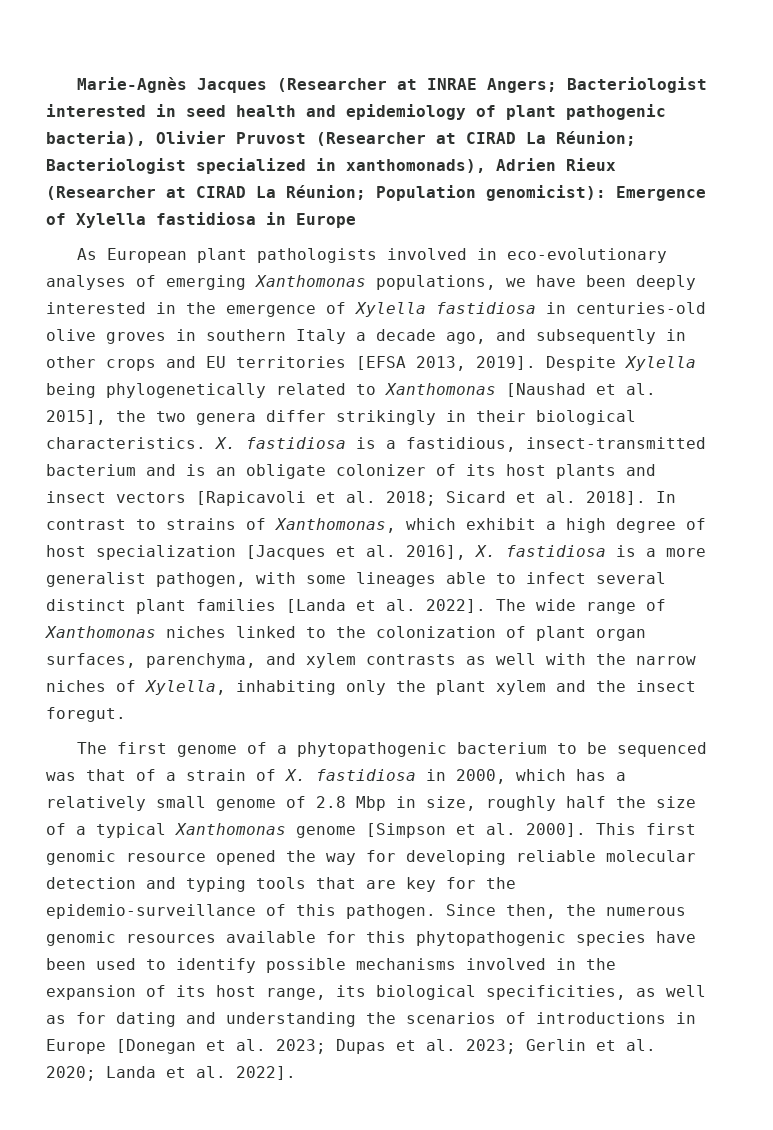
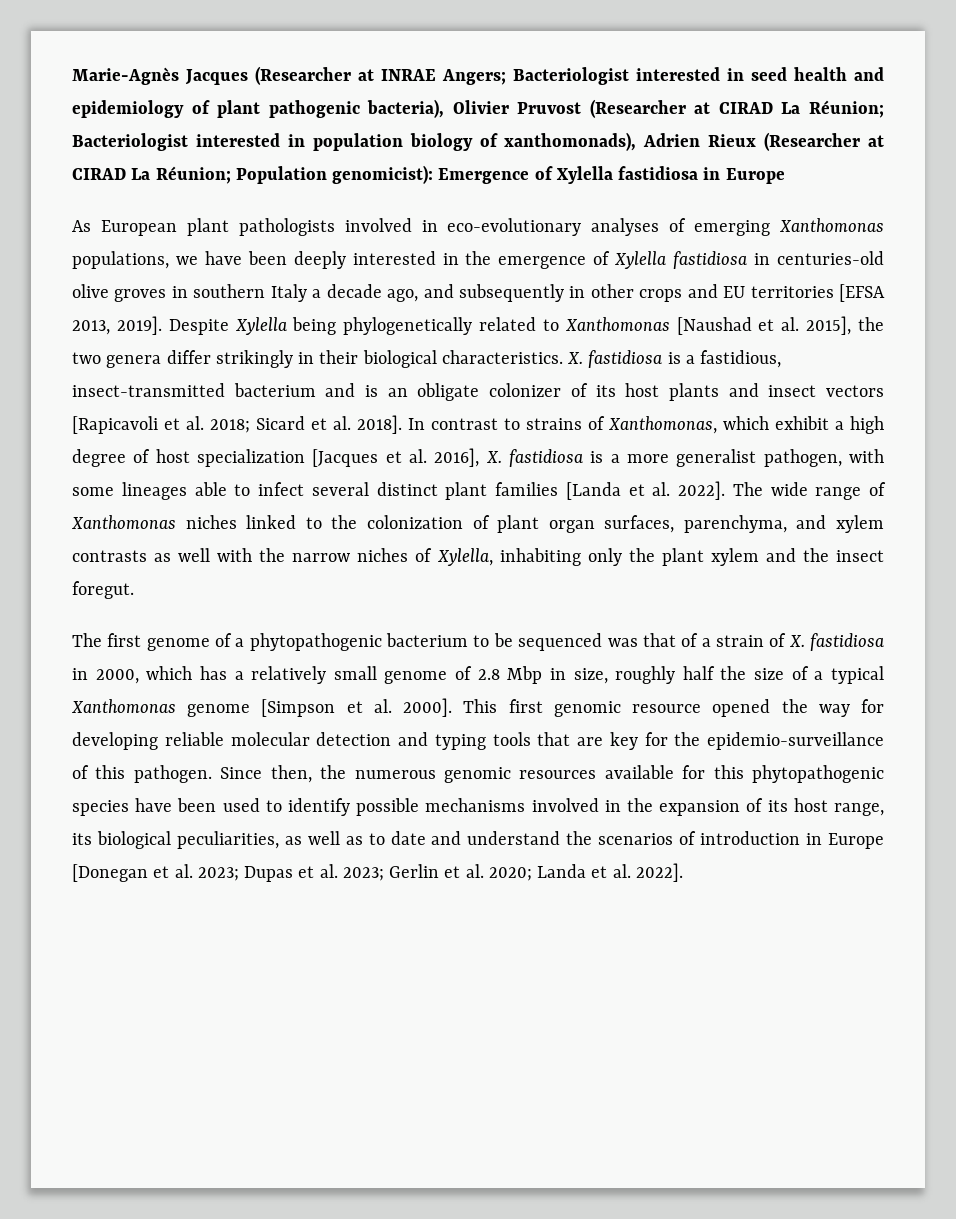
- Marie-Agnès Jacques (Researcher at INRAE Angers; Bacteriologist interested in seed health and epidemiology of plant pathogenic bacteria), Olivier Pruvost (Researcher at CIRAD La Réunion; Bacteriologist specialized in xanthomonads), Adrien Rieux (Researcher at CIRAD La Réunion; Population genomicist): Emergence of Xylella fastidiosa in Europe
+ Marie-Agnès Jacques (Researcher at INRAE Angers; Bacteriologist interested in seed health and epidemiology of plant pathogenic bacteria), Olivier Pruvost (Researcher at CIRAD La Réunion; Bacteriologist interested in population biology of xanthomonads), Adrien Rieux (Researcher at CIRAD La Réunion; Population genomicist): Emergence of Xylella fastidiosa in Europe
- Since then, the numerous genomic resources available for this phytopathogenic species have been used to identify possible mechanisms involved in the expansion of its host range, its biological specificities, as well as for dating and understanding the scenarios of introductions in Europe [Donegan et al. 2023; Dupas et al. 2023; Gerlin et al. 2020; Landa et al. 2022].
+ Since then, the numerous genomic resources available for this phytopathogenic species have been used to identify possible mechanisms involved in the expansion of its host range, its biological peculiarities, as well as to date and understand the scenarios of introduction in Europe [Donegan et al. 2023; Dupas et al. 2023; Gerlin et al. 2020; Landa et al. 2022].

